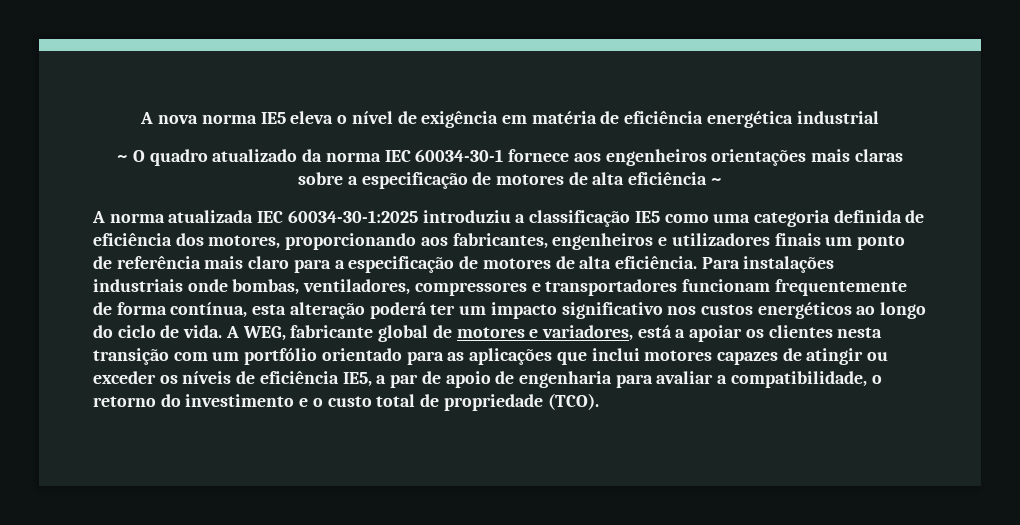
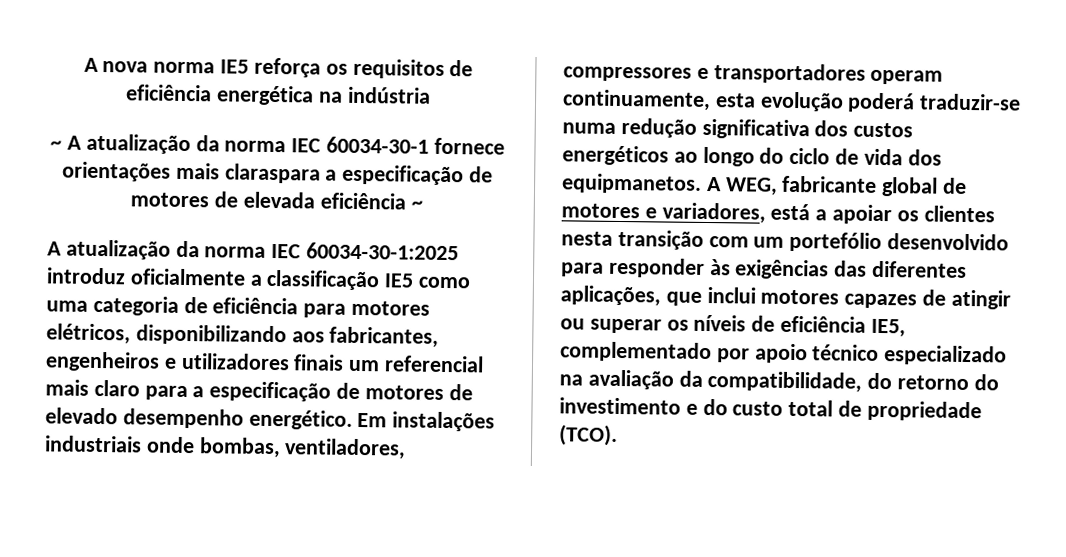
- A nova norma IE5 eleva o nível de exigência em matéria de eficiência energética industrial
- ~ O quadro atualizado da norma IEC 60034-30-1 fornece aos engenheiros orientações mais claras sobre a especificação de motores de alta eficiência ~
+ A nova norma IE5 reforça os requisitos de eficiência energética na indústria
+ ~ A atualização da norma IEC 60034-30-1 fornece orientações mais claraspara a especificação de motores de elevada eficiência ~
- A norma atualizada IEC 60034-30-1:2025 introduziu a classificação IE5 como uma categoria definida de eficiência dos motores, proporcionando aos fabricantes, engenheiros e utilizadores finais um ponto de referência mais claro para a especificação de motores de alta eficiência. Para instalações industriais onde bombas, ventiladores, compressores e transportadores funcionam frequentemente de forma contínua, esta alteração poderá ter um impacto significativo nos custos energéticos ao longo do ciclo de vida.
+ A atualização da norma IEC 60034-30-1:2025 introduz oficialmente a classificação IE5 como uma categoria de eficiência para motores elétricos, disponibilizando aos fabricantes, engenheiros e utilizadores finais um referencial mais claro para a especificação de motores de elevado desempenho energético. Em instalações industriais onde bombas, ventiladores, compressores e transportadores operam continuamente, esta evolução poderá traduzir-se numa redução significativa dos custos energéticos ao longo do ciclo de vida dos equipmanetos.
- A WEG, fabricante global de motores e variadores, está a apoiar os clientes nesta transição com um portfólio orientado para as aplicações que inclui motores capazes de atingir ou exceder os níveis de eficiência IE5, a par de apoio de engenharia para avaliar a compatibilidade, o retorno do investimento e o custo total de propriedade (TCO).
+ A WEG, fabricante global de motores e variadores, está a apoiar os clientes nesta transição com um portefólio desenvolvido para responder às exigências das diferentes aplicações, que inclui motores capazes de atingir ou superar os níveis de eficiência IE5, complementado por apoio técnico especializado na avaliação da compatibilidade, do retorno do investimento e do custo total de propriedade (TCO).

